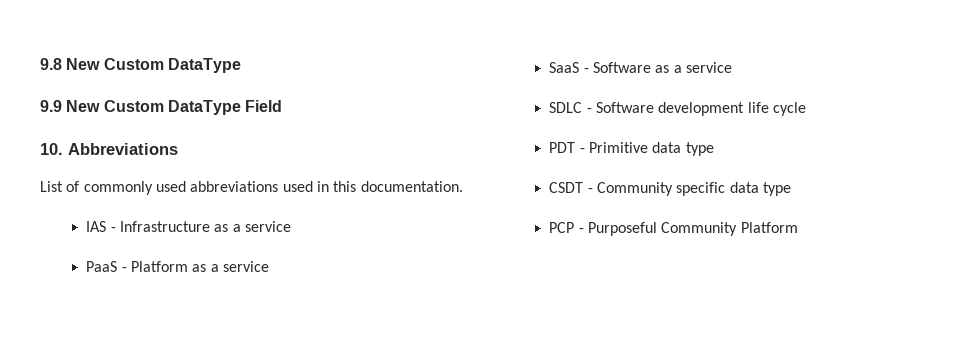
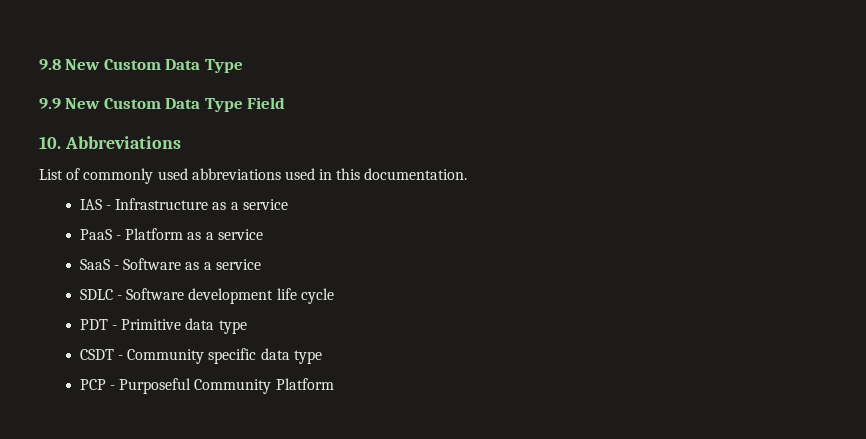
- 9.8 New Custom DataType
+ 9.8 New Custom Data Type
- 9.9 New Custom DataType Field
+ 9.9 New Custom Data Type Field

